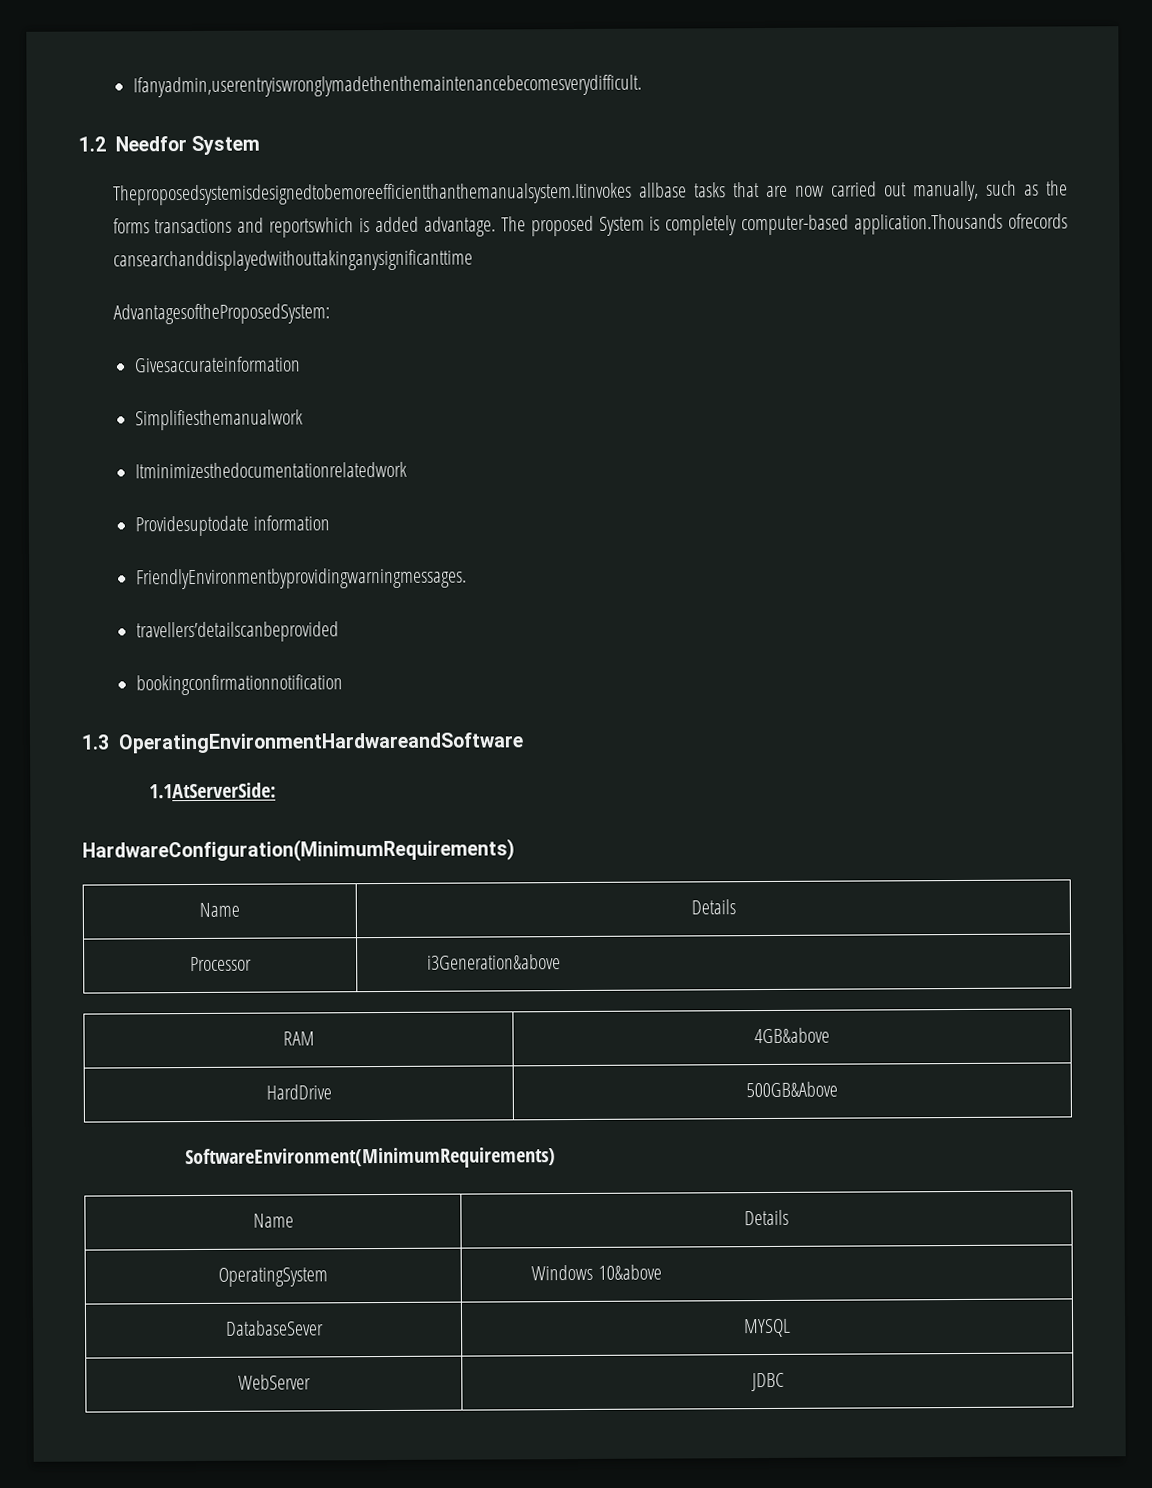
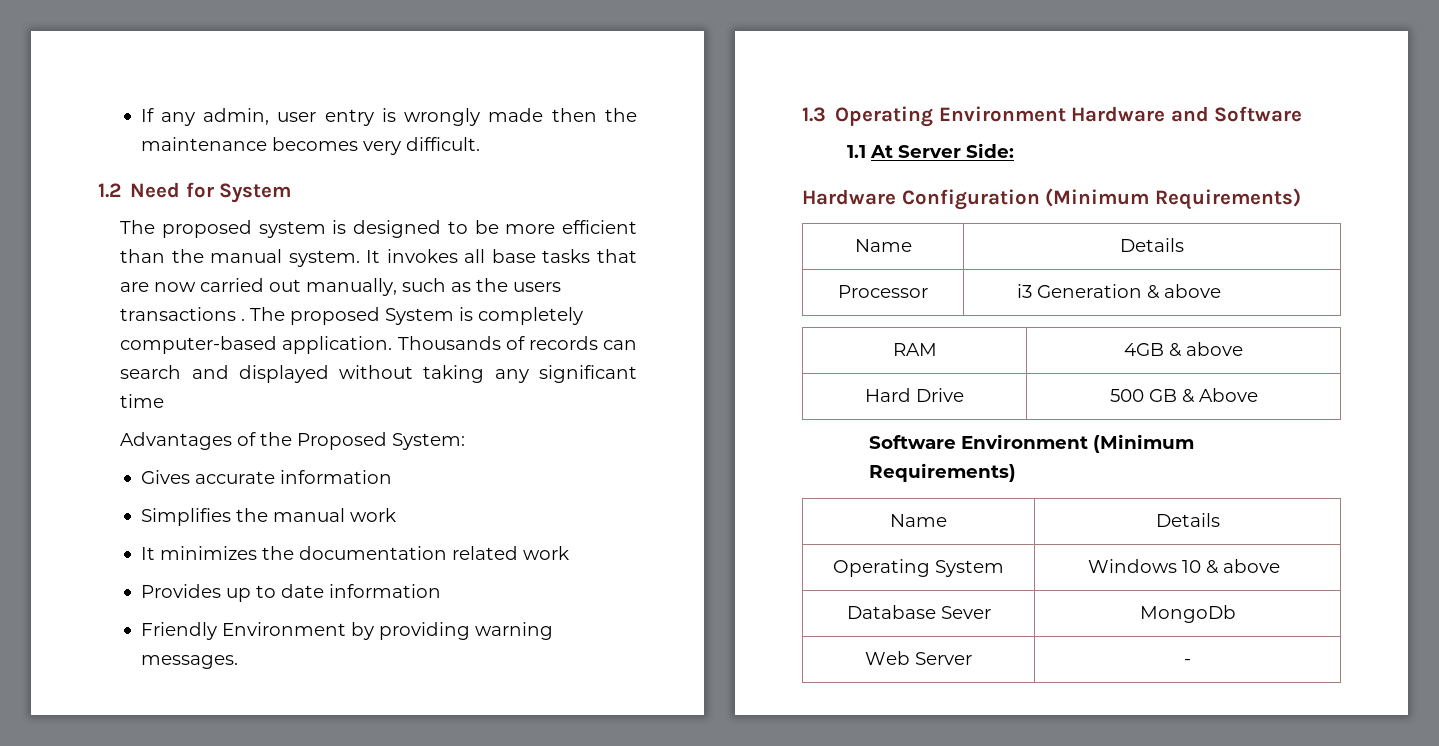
- Ifanyadmin,userentryiswronglymadethenthemaintenancebecomesverydifficult.
+ If any admin, user entry is wrongly made then the maintenance becomes very difficult.
- 1.2 Needfor System
+ 1.2 Need for System
- Theproposedsystemisdesignedtobemoreefficientthanthemanualsystem.Itinvokes allbase tasks that are now carried out manually, such as the forms transactions and reportswhich is added advantage.
+ The proposed system is designed to be more efficient than the manual system. It invokes all base tasks that are now carried out manually, such as the users transactions .
- The proposed System is completely computer-based application.Thousands ofrecords cansearchanddisplayedwithouttakinganysignificanttime
- AdvantagesoftheProposedSystem:
- Givesaccurateinformation
- Simplifiesthemanualwork
- Itminimizesthedocumentationrelatedwork
- Providesuptodate information
- FriendlyEnvironmentbyprovidingwarningmessages.
- travellers’detailscanbeprovided
- bookingconfirmationnotification
- 1.3 OperatingEnvironmentHardwareandSoftware
- 1.1AtServerSide:
- HardwareConfiguration(MinimumRequirements)
+ The proposed System is completely computer-based application. Thousands of records can search and displayed without taking any significant time
+ Advantages of the Proposed System:
+ Gives accurate information
+ Simplifies the manual work
+ It minimizes the documentation related work
+ Provides up to date information
+ Friendly Environment by providing warning messages.
+ 1.3 Operating Environment Hardware and Software
+ 1.1 At Server Side:
+ Hardware Configuration (Minimum Requirements)
  Name | Details
- Processor | i3Generation&above
- RAM | 4GB&above
- HardDrive | 500GB&Above
- SoftwareEnvironment(MinimumRequirements)
+ Processor | i3 Generation & above
+ RAM | 4GB & above
+ Hard Drive | 500 GB & Above
+ Software Environment (Minimum Requirements)
  Name | Details
- OperatingSystem | Windows 10&above
- DatabaseSever | MYSQL
- WebServer | JDBC
+ Operating System | Windows 10 & above
+ Database Sever | MongoDb
+ Web Server | -

